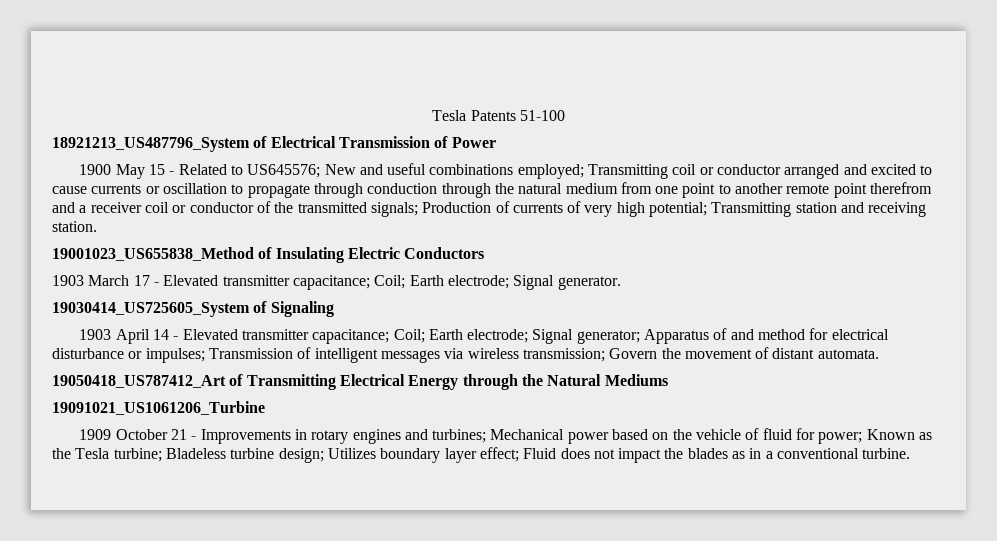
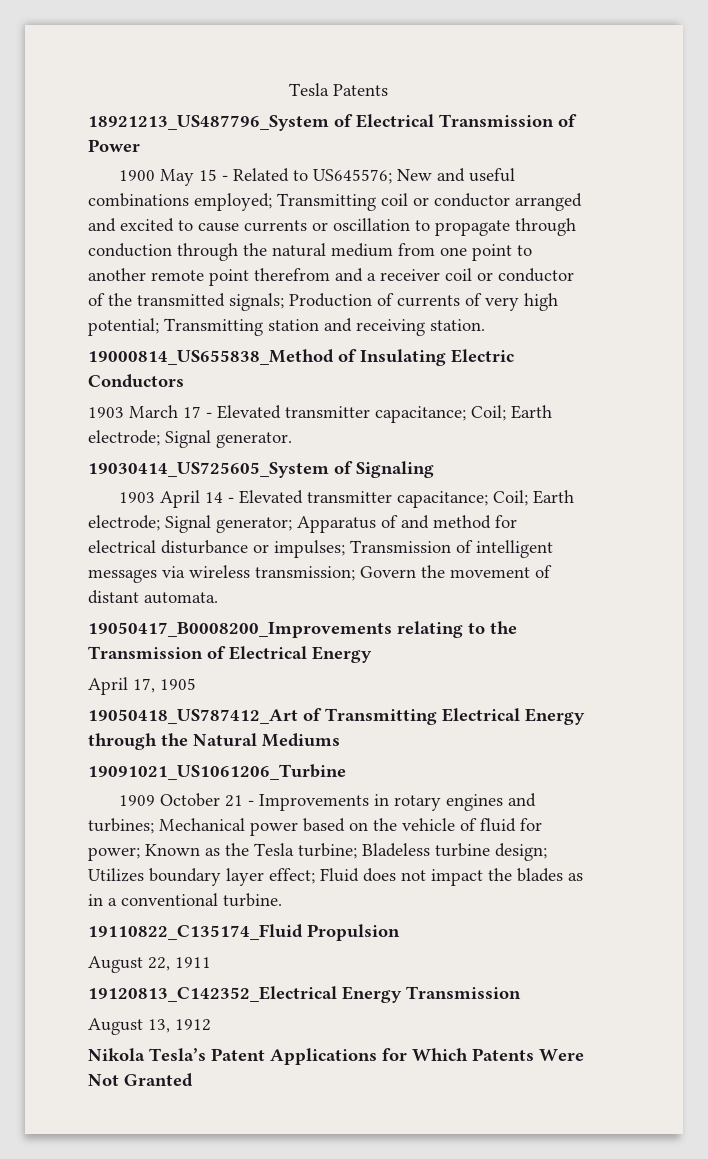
- Tesla Patents 51-100
+ Tesla Patents
- 19001023_US655838_Method of Insulating Electric Conductors
+ 19000814_US655838_Method of Insulating Electric Conductors
+ 19050417_B0008200_Improvements relating to the Transmission of Electrical Energy
+ April 17, 1905
+ 19110822_C135174_Fluid Propulsion
+ August 22, 1911
+ 19120813_C142352_Electrical Energy Transmission
+ August 13, 1912
+ Nikola Tesla’s Patent Applications for Which Patents Were Not Granted

